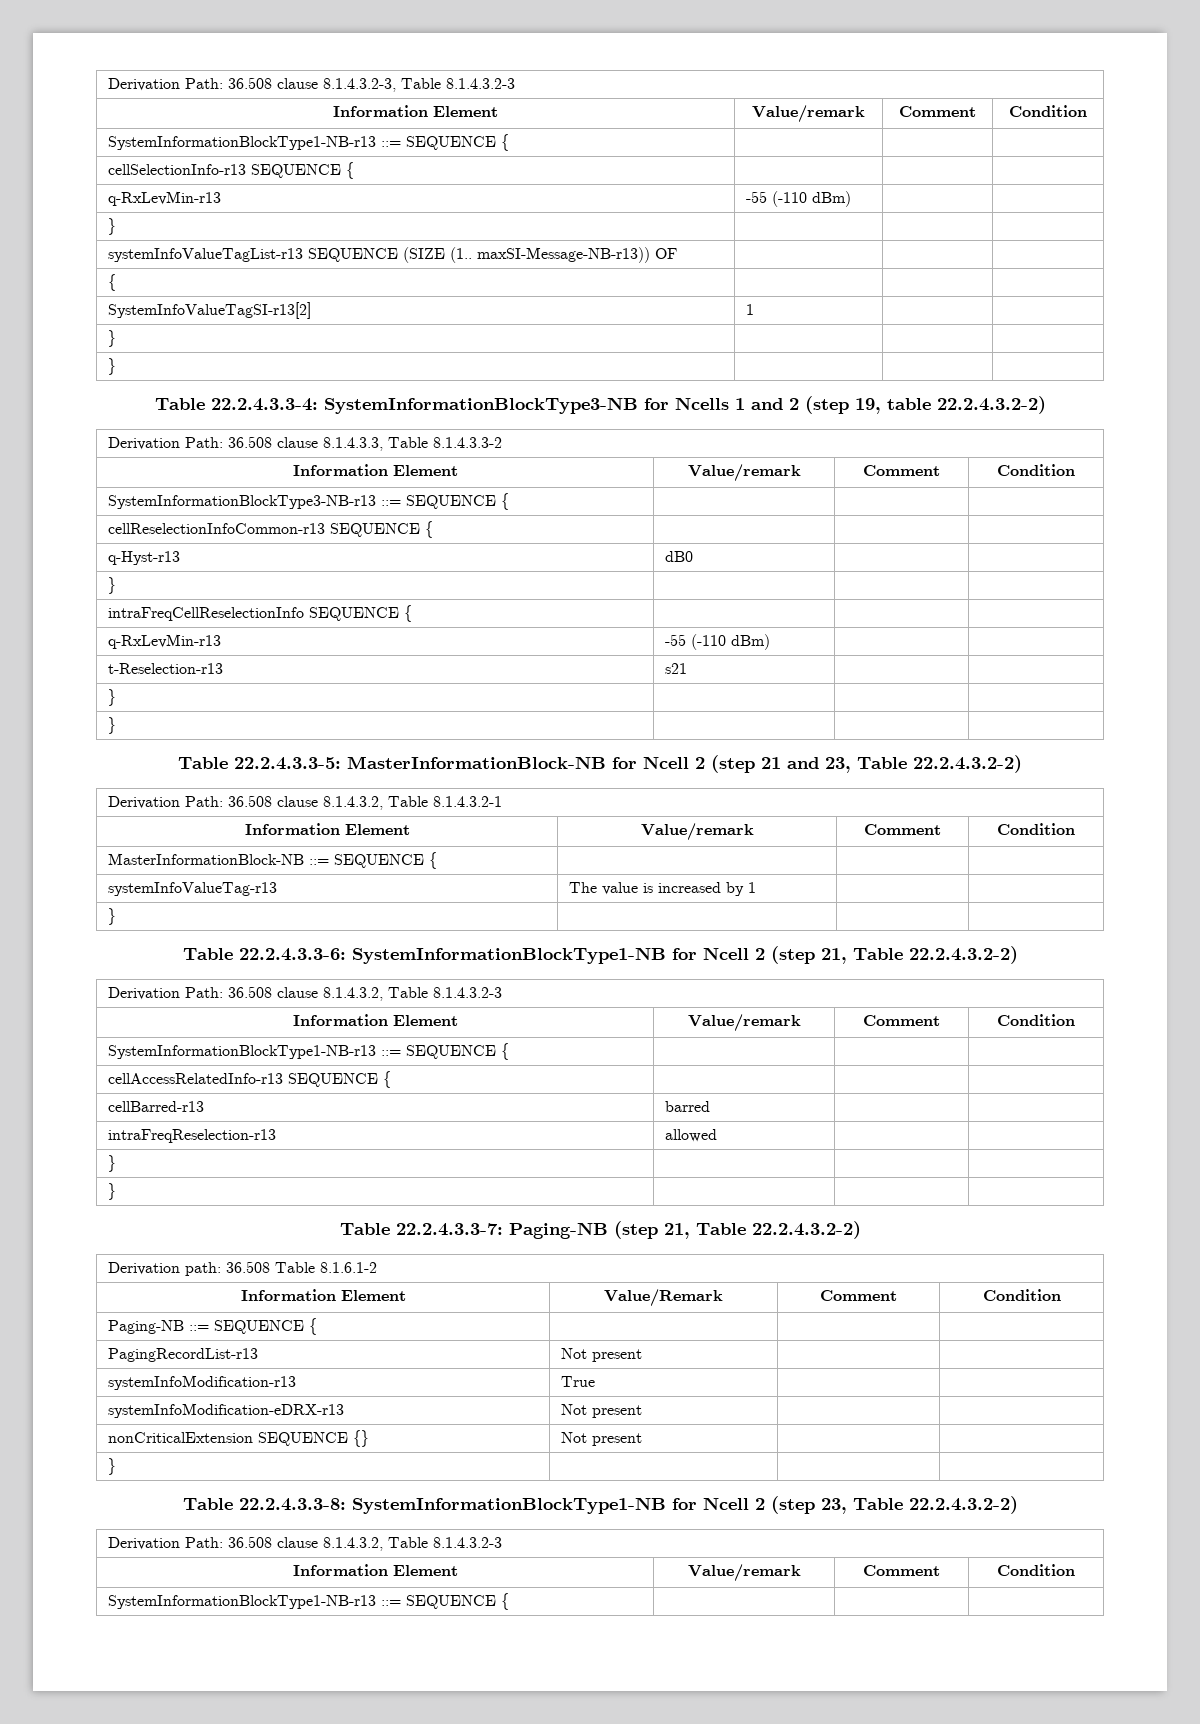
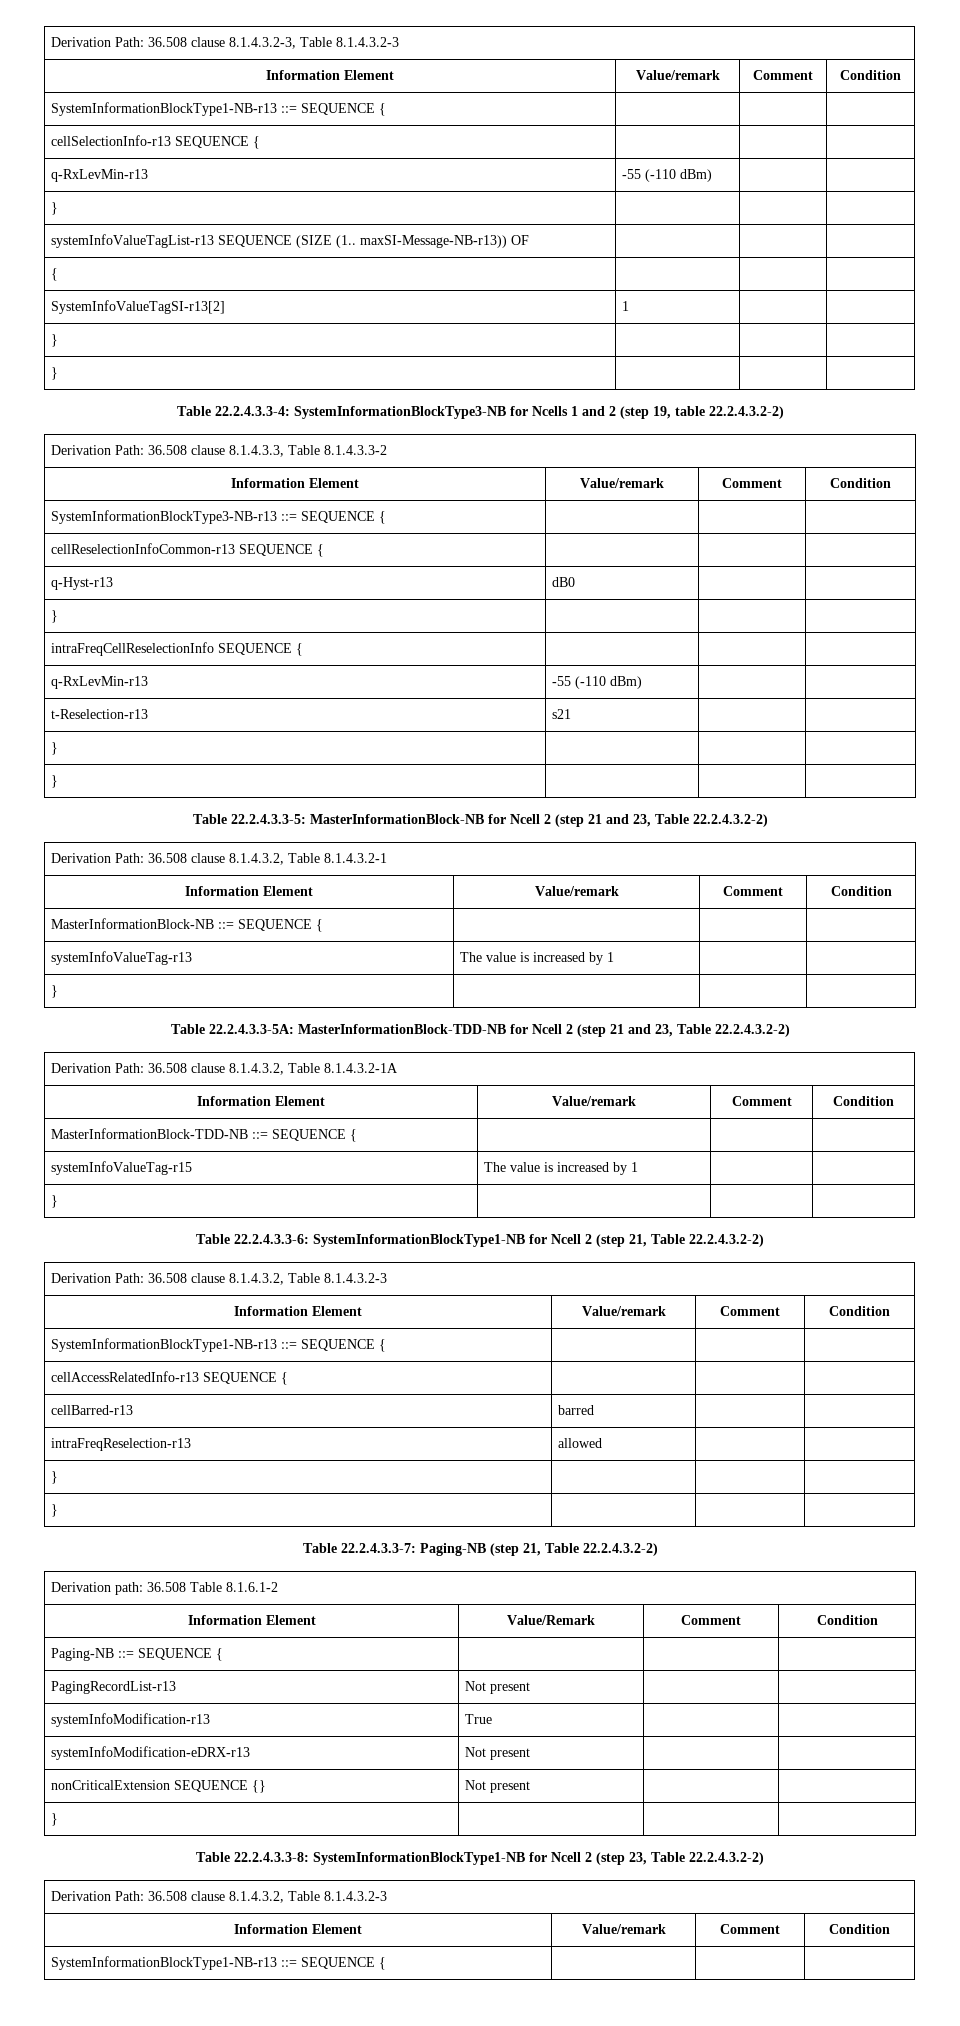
+ Table 22.2.4.3.3-5A: MasterInformationBlock-TDD-NB for Ncell 2 (step 21 and 23, Table 22.2.4.3.2-2)
+ Derivation Path: 36.508 clause 8.1.4.3.2, Table 8.1.4.3.2-1A
+ Information Element | Value/remark | Comment | Condition
+ MasterInformationBlock-TDD-NB ::= SEQUENCE { | | |
+ systemInfoValueTag-r15 | The value is increased by 1 | |
+ } | | |

